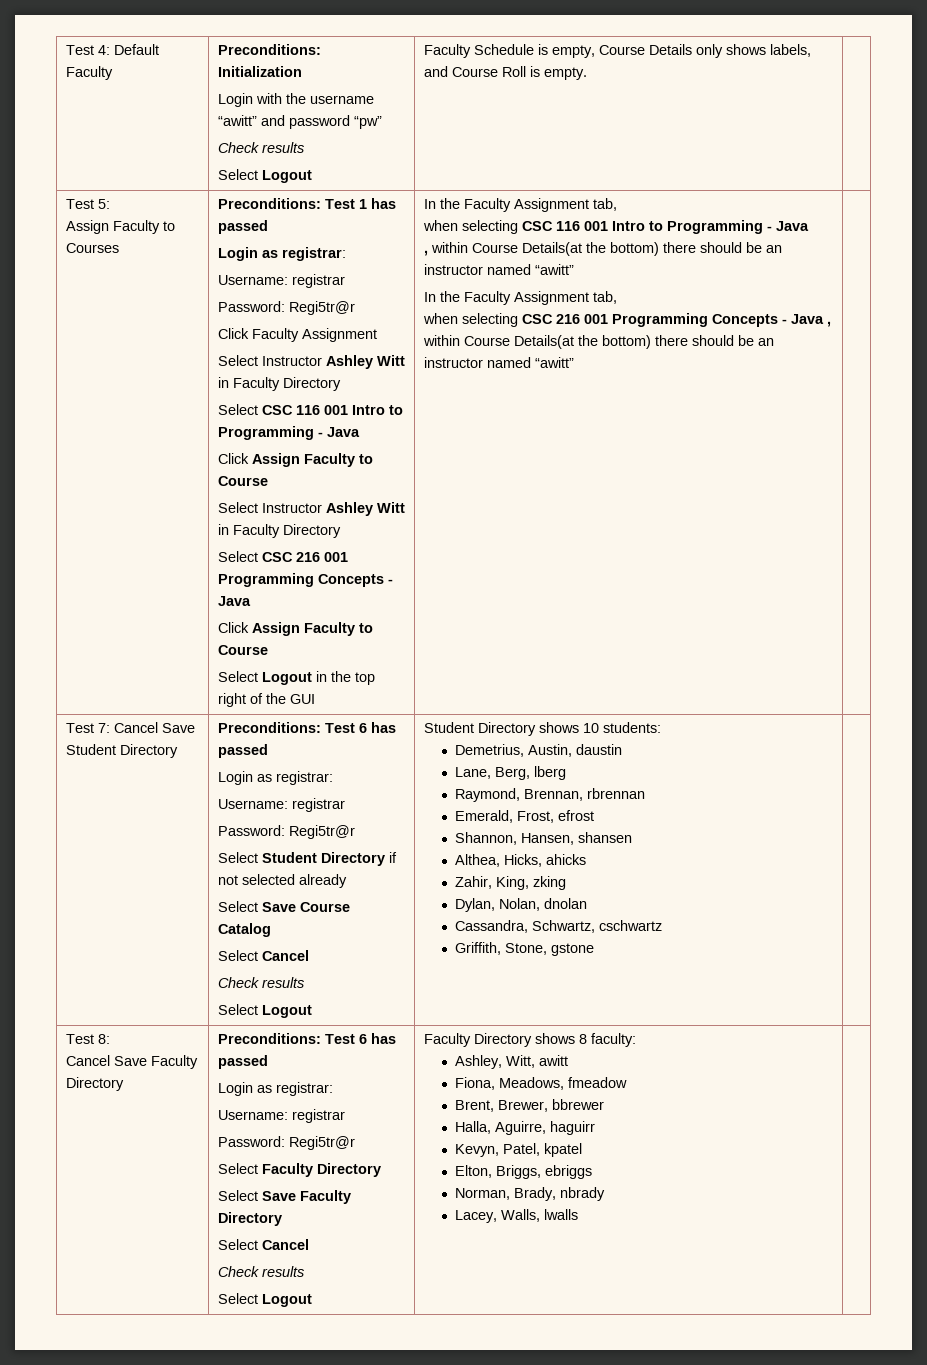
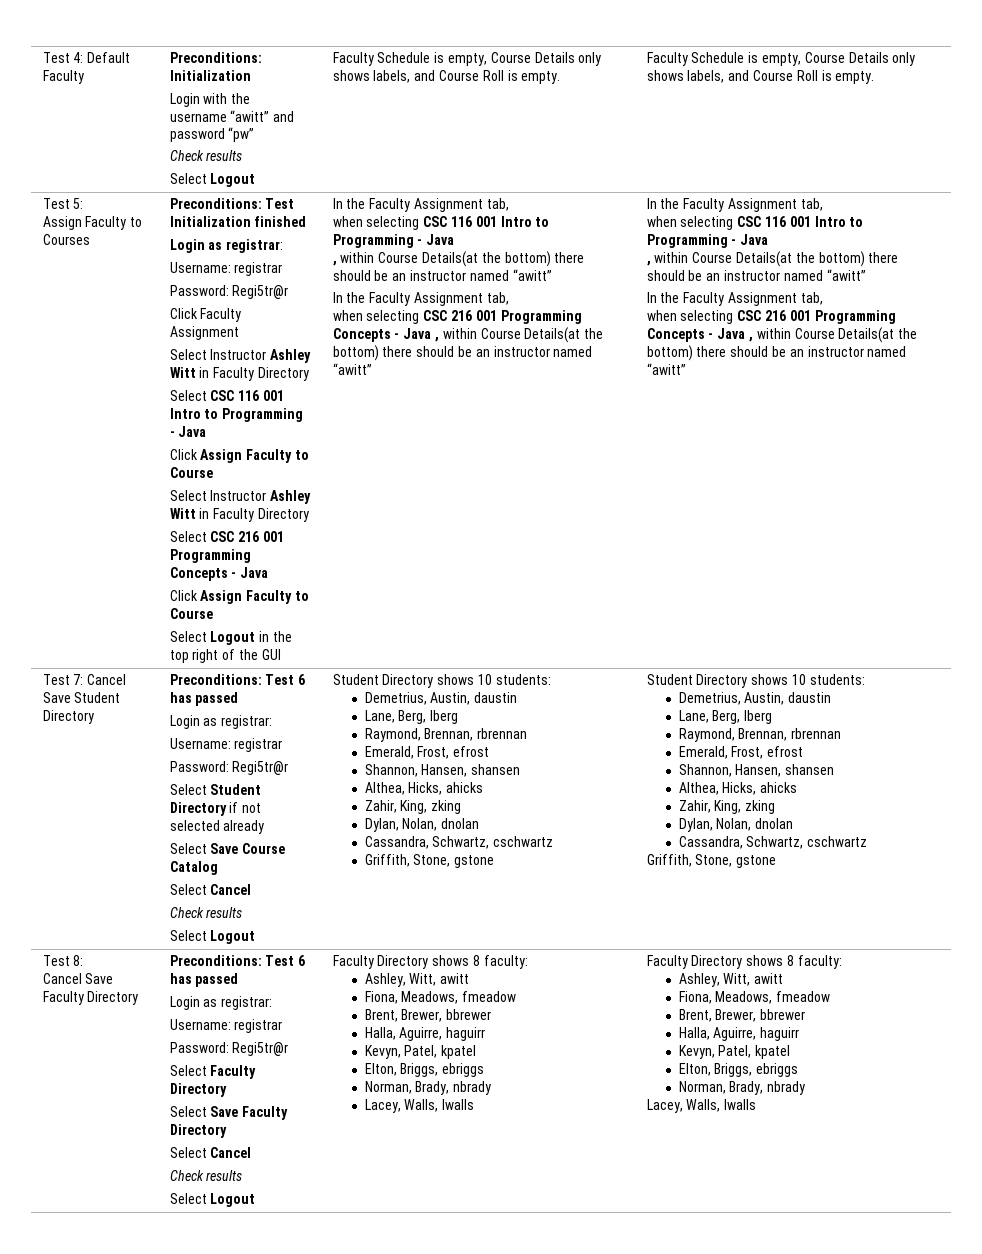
- Faculty Schedule is empty, Course Details only shows labels, and Course Roll is empty.
+ Faculty Schedule is empty, Course Details only shows labels, and Course Roll is empty. | Faculty Schedule is empty, Course Details only shows labels, and Course Roll is empty.
- Preconditions: Test 1 has passed
+ Preconditions: Test Initialization finished
+ when selecting CSC 216 001 Programming Concepts - Java , within Course Details(at the bottom) there should be an instructor named “awitt” | In the Faculty Assignment tab,
+ when selecting CSC 116 001 Intro to Programming - Java
+ , within Course Details(at the bottom) there should be an instructor named “awitt”
+ In the Faculty Assignment tab,
+ Griffith, Stone, gstone | Student Directory shows 10 students:
+ Demetrius, Austin, daustin
+ Lane, Berg, lberg
+ Raymond, Brennan, rbrennan
+ Emerald, Frost, efrost
+ Shannon, Hansen, shansen
+ Althea, Hicks, ahicks
+ Zahir, King, zking
+ Dylan, Nolan, dnolan
+ Cassandra, Schwartz, cschwartz
+ Lacey, Walls, lwalls | Faculty Directory shows 8 faculty:
+ Ashley, Witt, awitt
+ Fiona, Meadows, fmeadow
+ Brent, Brewer, bbrewer
+ Halla, Aguirre, haguirr
+ Kevyn, Patel, kpatel
+ Elton, Briggs, ebriggs
+ Norman, Brady, nbrady

